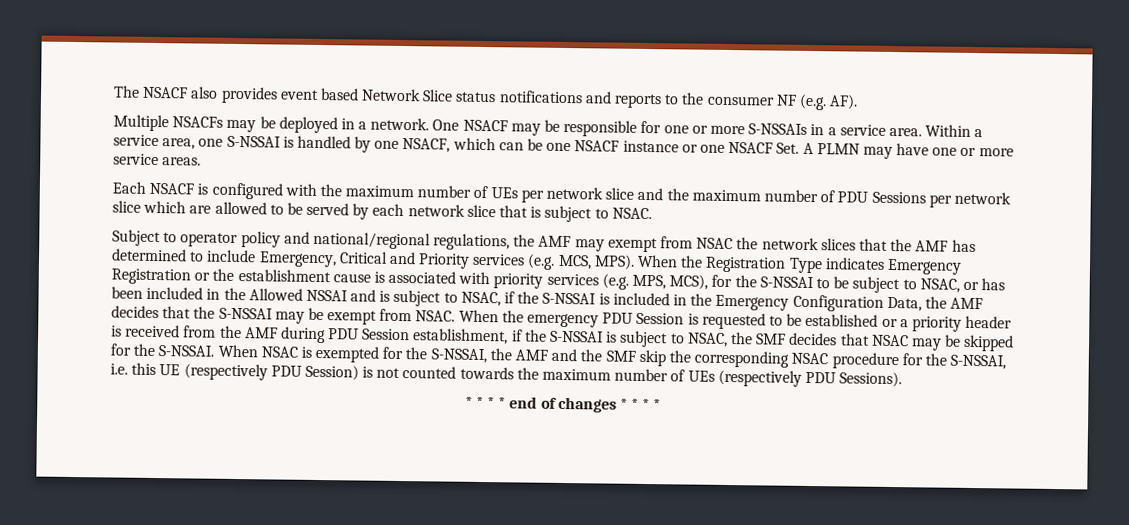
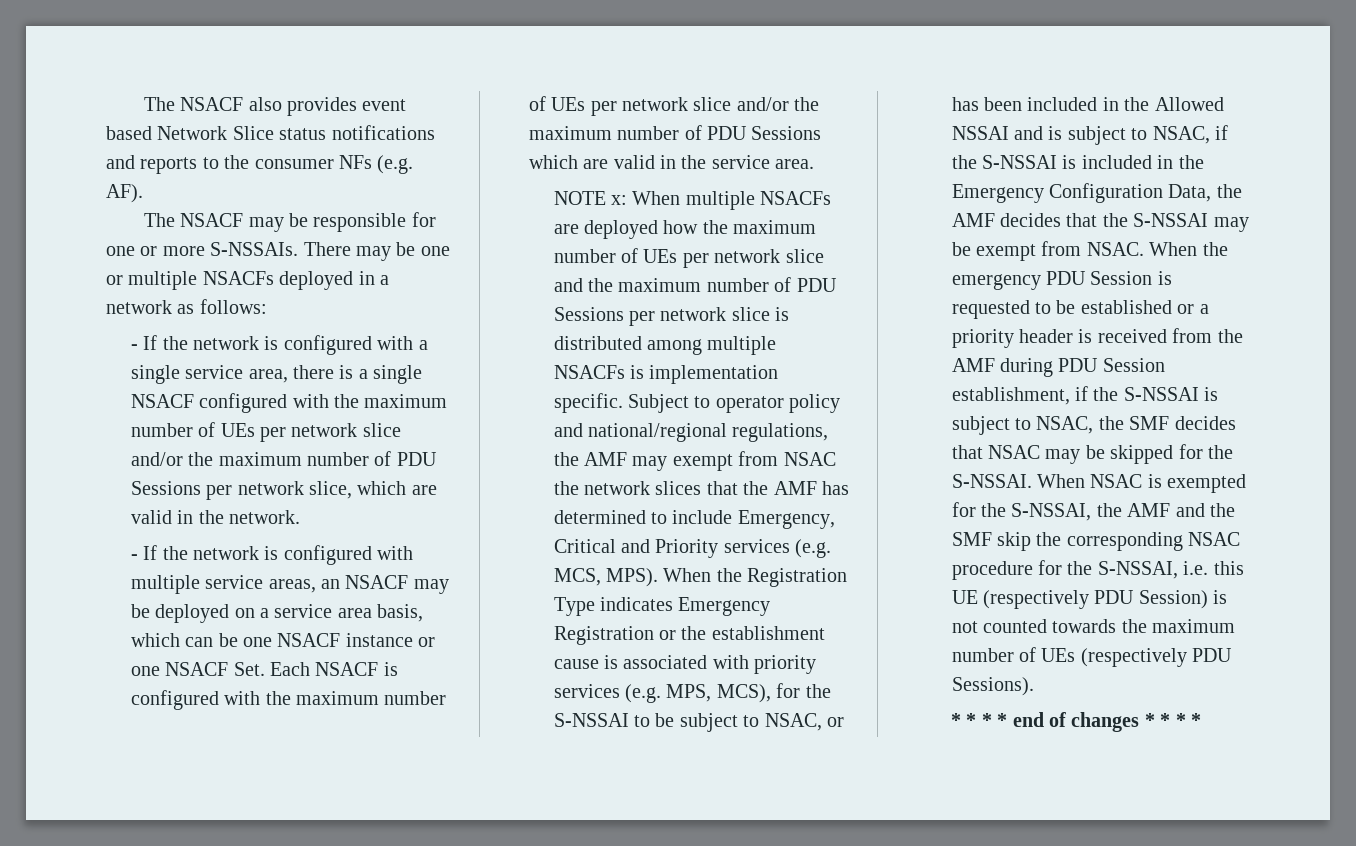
- The NSACF also provides event based Network Slice status notifications and reports to the consumer NF (e.g. AF).
+ The NSACF also provides event based Network Slice status notifications and reports to the consumer NFs (e.g. AF).
- Multiple NSACFs may be deployed in a network. One NSACF may be responsible for one or more S-NSSAIs in a service area. Within a service area, one S-NSSAI is handled by one NSACF, which can be one NSACF instance or one NSACF Set. A PLMN may have one or more service areas.
- Each NSACF is configured with the maximum number of UEs per network slice and the maximum number of PDU Sessions per network slice which are allowed to be served by each network slice that is subject to NSAC.
- Subject to operator policy and national/regional regulations, the AMF may exempt from NSAC the network slices that the AMF has determined to include Emergency, Critical and Priority services (e.g. MCS, MPS).
+ The NSACF may be responsible for one or more S-NSSAIs. There may be one or multiple NSACFs deployed in a network as follows:
+ - If the network is configured with a single service area, there is a single NSACF configured with the maximum number of UEs per network slice and/or the maximum number of PDU Sessions per network slice, which are valid in the network.
+ - If the network is configured with multiple service areas, an NSACF may be deployed on a service area basis, which can be one NSACF instance or one NSACF Set. Each NSACF is configured with the maximum number of UEs per network slice and/or the maximum number of PDU Sessions which are valid in the service area.
+ NOTE x: When multiple NSACFs are deployed how the maximum number of UEs per network slice and the maximum number of PDU Sessions per network slice is distributed among multiple NSACFs is implementation specific. Subject to operator policy and national/regional regulations, the AMF may exempt from NSAC the network slices that the AMF has determined to include Emergency, Critical and Priority services (e.g. MCS, MPS).

